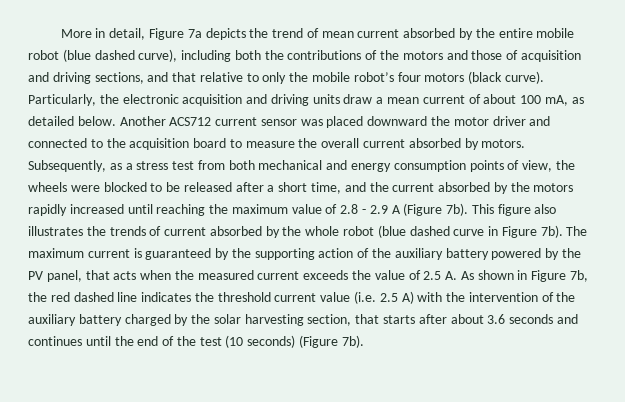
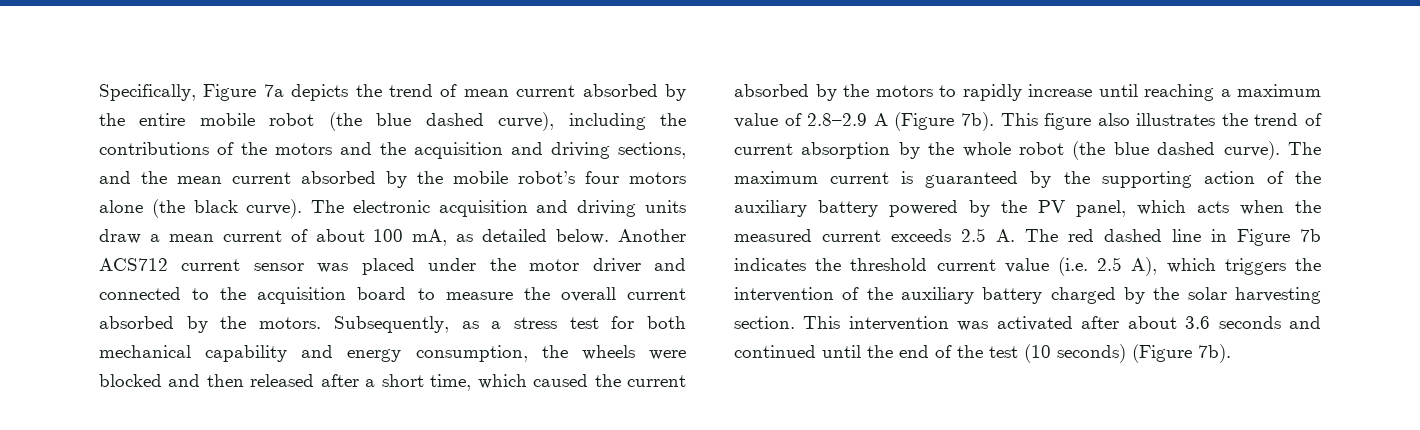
- More in detail, Figure 7a depicts the trend of mean current absorbed by the entire mobile robot (blue dashed curve), including both the contributions of the motors and those of acquisition and driving sections, and that relative to only the mobile robot’s four motors (black curve). Particularly, the electronic acquisition and driving units draw a mean current of about 100 mA, as detailed below.
+ Specifically, Figure 7a depicts the trend of mean current absorbed by the entire mobile robot (the blue dashed curve), including the contributions of the motors and the acquisition and driving sections, and the mean current absorbed by the mobile robot’s four motors alone (the black curve). The electronic acquisition and driving units draw a mean current of about 100 mA, as detailed below.
- Another ACS712 current sensor was placed downward the motor driver and connected to the acquisition board to measure the overall current absorbed by motors.
+ Another ACS712 current sensor was placed under the motor driver and connected to the acquisition board to measure the overall current absorbed by the motors.
- Subsequently, as a stress test from both mechanical and energy consumption points of view, the wheels were blocked to be released after a short time, and the current absorbed by the motors rapidly increased until reaching the maximum value of 2.8 - 2.9 A (Figure 7b).
+ Subsequently, as a stress test for both mechanical capability and energy consumption, the wheels were blocked and then released after a short time, which caused the current absorbed by the motors to rapidly increase until reaching a maximum value of 2.8–2.9 A (Figure 7b).
- This figure also illustrates the trends of current absorbed by the whole robot (blue dashed curve in Figure 7b).
+ This figure also illustrates the trend of current absorption by the whole robot (the blue dashed curve).
- The maximum current is guaranteed by the supporting action of the auxiliary battery powered by the PV panel, that acts when the measured current exceeds the value of 2.5 A. As shown in Figure 7b, the red dashed line indicates the threshold current value (i.e. 2.5 A) with the intervention of the auxiliary battery charged by the solar harvesting section, that starts after about 3.6 seconds and continues until the end of the test (10 seconds) (Figure 7b).
+ The maximum current is guaranteed by the supporting action of the auxiliary battery powered by the PV panel, which acts when the measured current exceeds 2.5 A. The red dashed line in Figure 7b indicates the threshold current value (i.e. 2.5 A), which triggers the intervention of the auxiliary battery charged by the solar harvesting section. This intervention was activated after about 3.6 seconds and continued until the end of the test (10 seconds) (Figure 7b).

